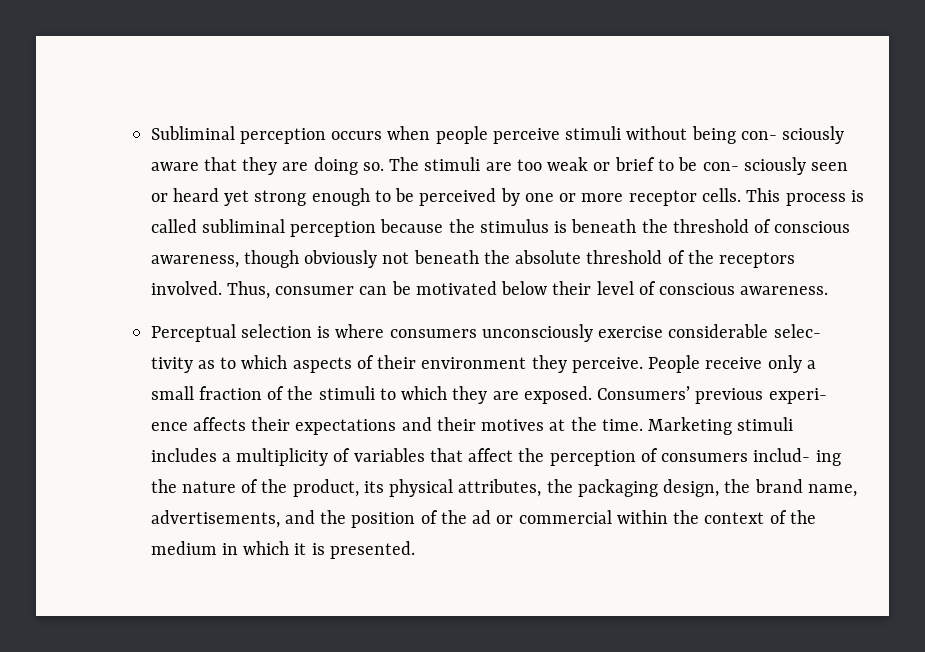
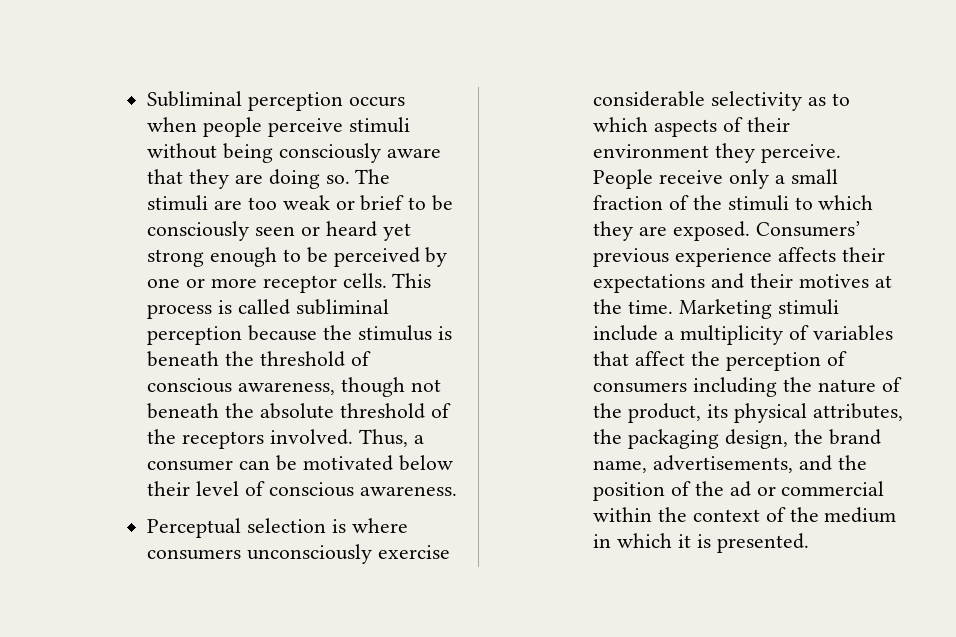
- Subliminal perception occurs when people perceive stimuli without being con- sciously aware that they are doing so.
+ Subliminal perception occurs when people perceive stimuli without being consciously aware that they are doing so.
- The stimuli are too weak or brief to be con- sciously seen or heard yet strong enough to be perceived by one or more receptor cells.
+ The stimuli are too weak or brief to be consciously seen or heard yet strong enough to be perceived by one or more receptor cells.
- This process is called subliminal perception because the stimulus is beneath the threshold of conscious awareness, though obviously not beneath the absolute threshold of the receptors involved.
+ This process is called subliminal perception because the stimulus is beneath the threshold of conscious awareness, though not beneath the absolute threshold of the receptors involved.
- Thus, consumer can be motivated below their level of conscious awareness.
+ Thus, a consumer can be motivated below their level of conscious awareness.
- Perceptual selection is where consumers unconsciously exercise considerable selec- tivity as to which aspects of their environment they perceive.
+ Perceptual selection is where consumers unconsciously exercise considerable selectivity as to which aspects of their environment they perceive.
- Consumers’ previous experi- ence affects their expectations and their motives at the time.
+ Consumers’ previous experience affects their expectations and their motives at the time.
- Marketing stimuli includes a multiplicity of variables that affect the perception of consumers includ- ing the nature of the product, its physical attributes, the packaging design, the brand name, advertisements, and the position of the ad or commercial within the context of the medium in which it is presented.
+ Marketing stimuli include a multiplicity of variables that affect the perception of consumers including the nature of the product, its physical attributes, the packaging design, the brand name, advertisements, and the position of the ad or commercial within the context of the medium in which it is presented.

